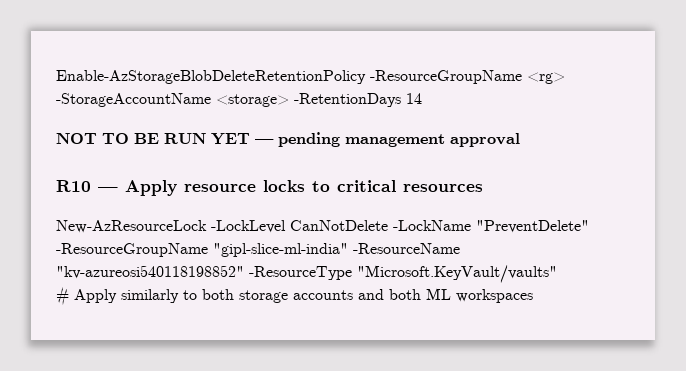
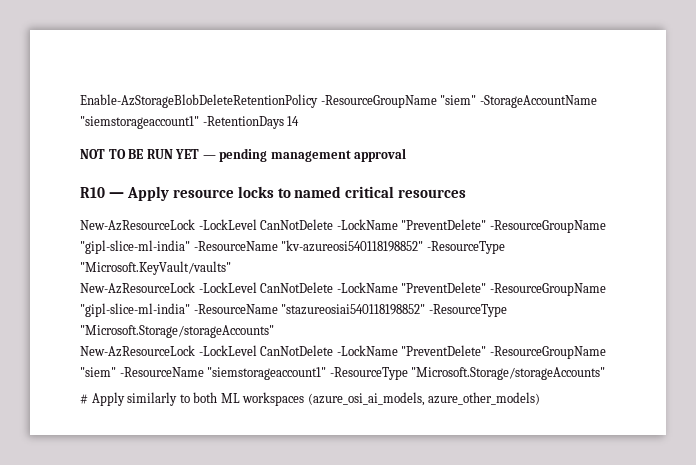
- Enable-AzStorageBlobDeleteRetentionPolicy -ResourceGroupName <rg> -StorageAccountName <storage> -RetentionDays 14
+ Enable-AzStorageBlobDeleteRetentionPolicy -ResourceGroupName "siem" -StorageAccountName "siemstorageaccount1" -RetentionDays 14
- R10 — Apply resource locks to critical resources
+ R10 — Apply resource locks to named critical resources
+ New-AzResourceLock -LockLevel CanNotDelete -LockName "PreventDelete" -ResourceGroupName "gipl-slice-ml-india" -ResourceName "stazureosiai540118198852" -ResourceType "Microsoft.Storage/storageAccounts"
+ New-AzResourceLock -LockLevel CanNotDelete -LockName "PreventDelete" -ResourceGroupName "siem" -ResourceName "siemstorageaccount1" -ResourceType "Microsoft.Storage/storageAccounts"
- # Apply similarly to both storage accounts and both ML workspaces
+ # Apply similarly to both ML workspaces (azure_osi_ai_models, azure_other_models)

